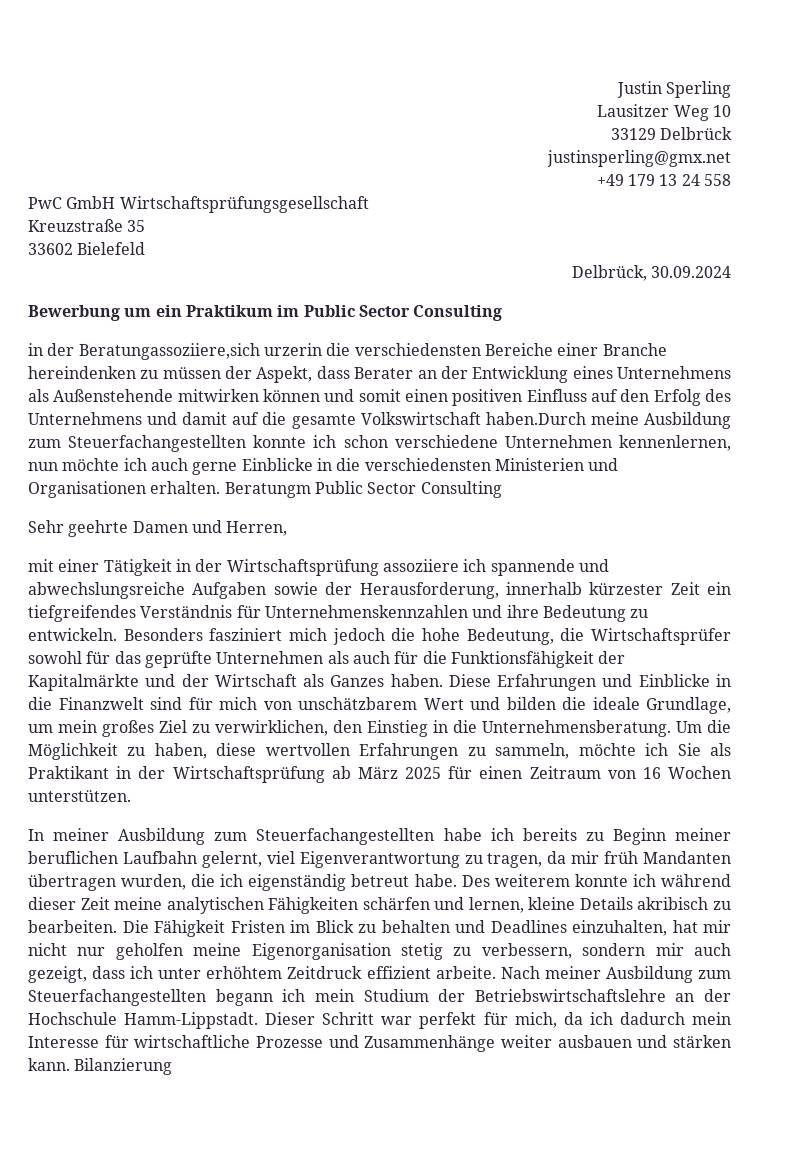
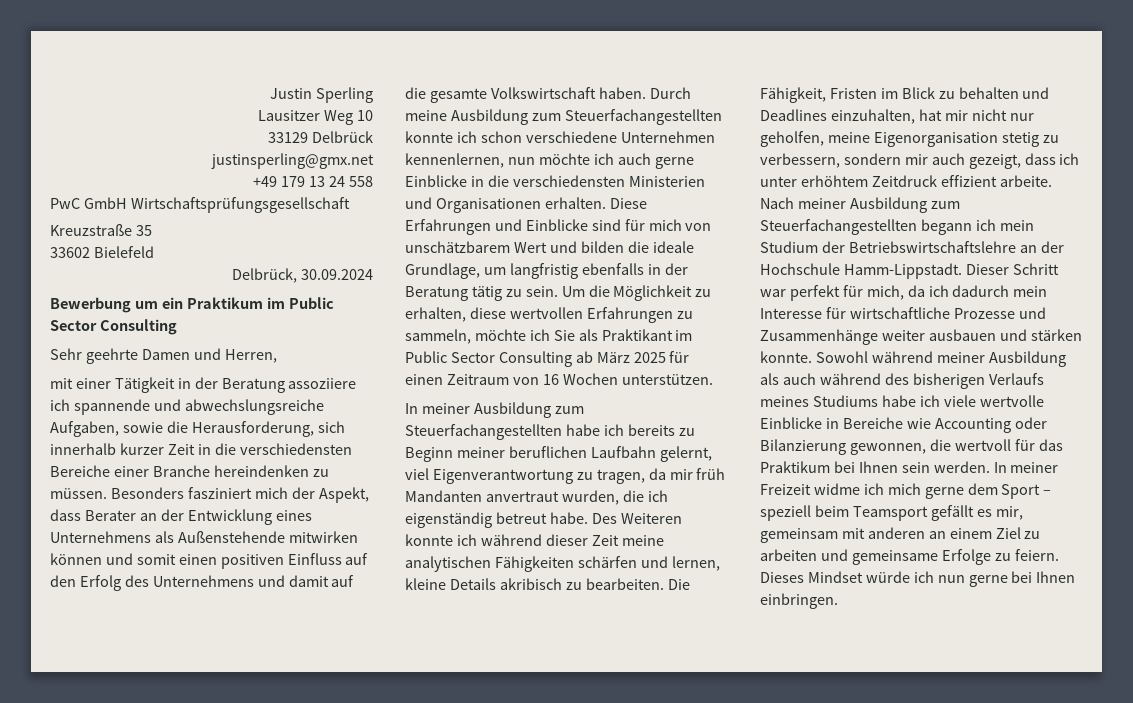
- in der Beratungassoziiere,sich urzerin die verschiedensten Bereiche einer Branche hereindenken zu müssen der Aspekt, dass Berater an der Entwicklung eines Unternehmens als Außenstehende mitwirken können und somit einen positiven Einfluss auf den Erfolg des Unternehmens und damit auf die gesamte Volkswirtschaft haben.Durch meine Ausbildung zum Steuerfachangestellten konnte ich schon verschiedene Unternehmen kennenlernen, nun möchte ich auch gerne Einblicke in die verschiedensten Ministerien und Organisationen erhalten.
+ Sehr geehrte Damen und Herren,
+ mit einer Tätigkeit in der Beratung assoziiere ich spannende und abwechslungsreiche Aufgaben, sowie die Herausforderung, sich innerhalb kurzer Zeit in die verschiedensten Bereiche einer Branche hereindenken zu müssen. Besonders fasziniert mich der Aspekt, dass Berater an der Entwicklung eines Unternehmens als Außenstehende mitwirken können und somit einen positiven Einfluss auf den Erfolg des Unternehmens und damit auf die gesamte Volkswirtschaft haben. Durch meine Ausbildung zum Steuerfachangestellten konnte ich schon verschiedene Unternehmen kennenlernen, nun möchte ich auch gerne Einblicke in die verschiedensten Ministerien und Organisationen erhalten.
- Beratungm Public Sector Consulting
- Sehr geehrte Damen und Herren,
- mit einer Tätigkeit in der Wirtschaftsprüfung assoziiere ich spannende und abwechslungsreiche Aufgaben sowie der Herausforderung, innerhalb kürzester Zeit ein tiefgreifendes Verständnis für Unternehmenskennzahlen und ihre Bedeutung zu entwickeln. Besonders fasziniert mich jedoch die hohe Bedeutung, die Wirtschaftsprüfer sowohl für das geprüfte Unternehmen als auch für die Funktionsfähigkeit der Kapitalmärkte und der Wirtschaft als Ganzes haben.
- Diese Erfahrungen und Einblicke in die Finanzwelt sind für mich von unschätzbarem Wert und bilden die ideale Grundlage, um mein großes Ziel zu verwirklichen, den Einstieg in die Unternehmensberatung.
+ Diese Erfahrungen und Einblicke sind für mich von unschätzbarem Wert und bilden die ideale Grundlage, um langfristig ebenfalls in der Beratung tätig zu sein.
- Um die Möglichkeit zu haben, diese wertvollen Erfahrungen zu sammeln, möchte ich Sie als Praktikant in der Wirtschaftsprüfung ab März 2025 für einen Zeitraum von 16 Wochen unterstützen.
+ Um die Möglichkeit zu erhalten, diese wertvollen Erfahrungen zu sammeln, möchte ich Sie als Praktikant im Public Sector Consulting ab März 2025 für einen Zeitraum von 16 Wochen unterstützen.
- In meiner Ausbildung zum Steuerfachangestellten habe ich bereits zu Beginn meiner beruflichen Laufbahn gelernt, viel Eigenverantwortung zu tragen, da mir früh Mandanten übertragen wurden, die ich eigenständig betreut habe.
+ In meiner Ausbildung zum Steuerfachangestellten habe ich bereits zu Beginn meiner beruflichen Laufbahn gelernt, viel Eigenverantwortung zu tragen, da mir früh Mandanten anvertraut wurden, die ich eigenständig betreut habe.
- Des weiterem konnte ich während dieser Zeit meine analytischen Fähigkeiten schärfen und lernen, kleine Details akribisch zu bearbeiten.
+ Des Weiteren konnte ich während dieser Zeit meine analytischen Fähigkeiten schärfen und lernen, kleine Details akribisch zu bearbeiten.
- Die Fähigkeit Fristen im Blick zu behalten und Deadlines einzuhalten, hat mir nicht nur geholfen meine Eigenorganisation stetig zu verbessern, sondern mir auch gezeigt, dass ich unter erhöhtem Zeitdruck effizient arbeite.
+ Die Fähigkeit, Fristen im Blick zu behalten und Deadlines einzuhalten, hat mir nicht nur geholfen, meine Eigenorganisation stetig zu verbessern, sondern mir auch gezeigt, dass ich unter erhöhtem Zeitdruck effizient arbeite.
- Dieser Schritt war perfekt für mich, da ich dadurch mein Interesse für wirtschaftliche Prozesse und Zusammenhänge weiter ausbauen und stärken kann. Bilanzierung
+ Dieser Schritt war perfekt für mich, da ich dadurch mein Interesse für wirtschaftliche Prozesse und Zusammenhänge weiter ausbauen und stärken konnte. Sowohl während meiner Ausbildung als auch während des bisherigen Verlaufs meines Studiums habe ich viele wertvolle Einblicke in Bereiche wie Accounting oder Bilanzierung gewonnen, die wertvoll für das Praktikum bei Ihnen sein werden. In meiner Freizeit widme ich mich gerne dem Sport – speziell beim Teamsport gefällt es mir, gemeinsam mit anderen an einem Ziel zu arbeiten und gemeinsame Erfolge zu feiern. Dieses Mindset würde ich nun gerne bei Ihnen einbringen.

